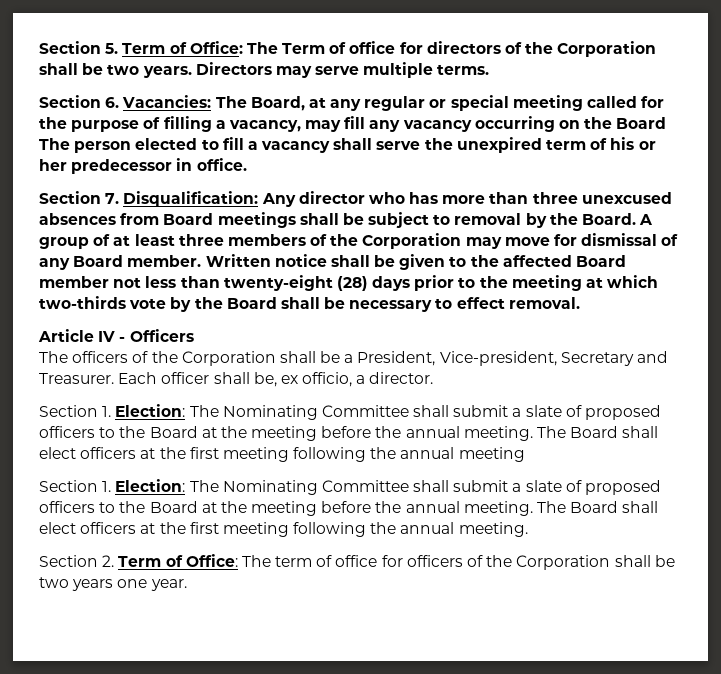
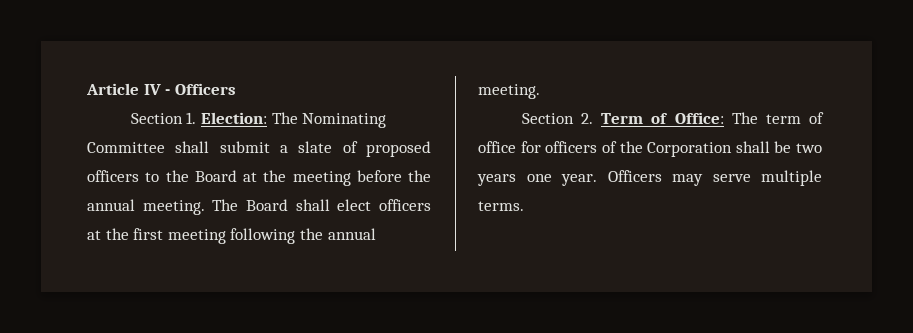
- Section 5. Term of Office: The Term of office for directors of the Corporation shall be two years. Directors may serve multiple terms.
- Section 6. Vacancies: The Board, at any regular or special meeting called for the purpose of filling a vacancy, may fill any vacancy occurring on the Board The person elected to fill a vacancy shall serve the unexpired term of his or her predecessor in office.
- Section 7. Disqualification: Any director who has more than three unexcused absences from Board meetings shall be subject to removal by the Board. A group of at least three members of the Corporation may move for dismissal of any Board member. Written notice shall be given to the affected Board member not less than twenty-eight (28) days prior to the meeting at which two-thirds vote by the Board shall be necessary to effect removal.
  Article IV - Officers
- The officers of the Corporation shall be a President, Vice-president, Secretary and Treasurer. Each officer shall be, ex officio, a director.
- Section 1. Election: The Nominating Committee shall submit a slate of proposed officers to the Board at the meeting before the annual meeting. The Board shall elect officers at the first meeting following the annual meeting
+ Officers may serve multiple terms.

